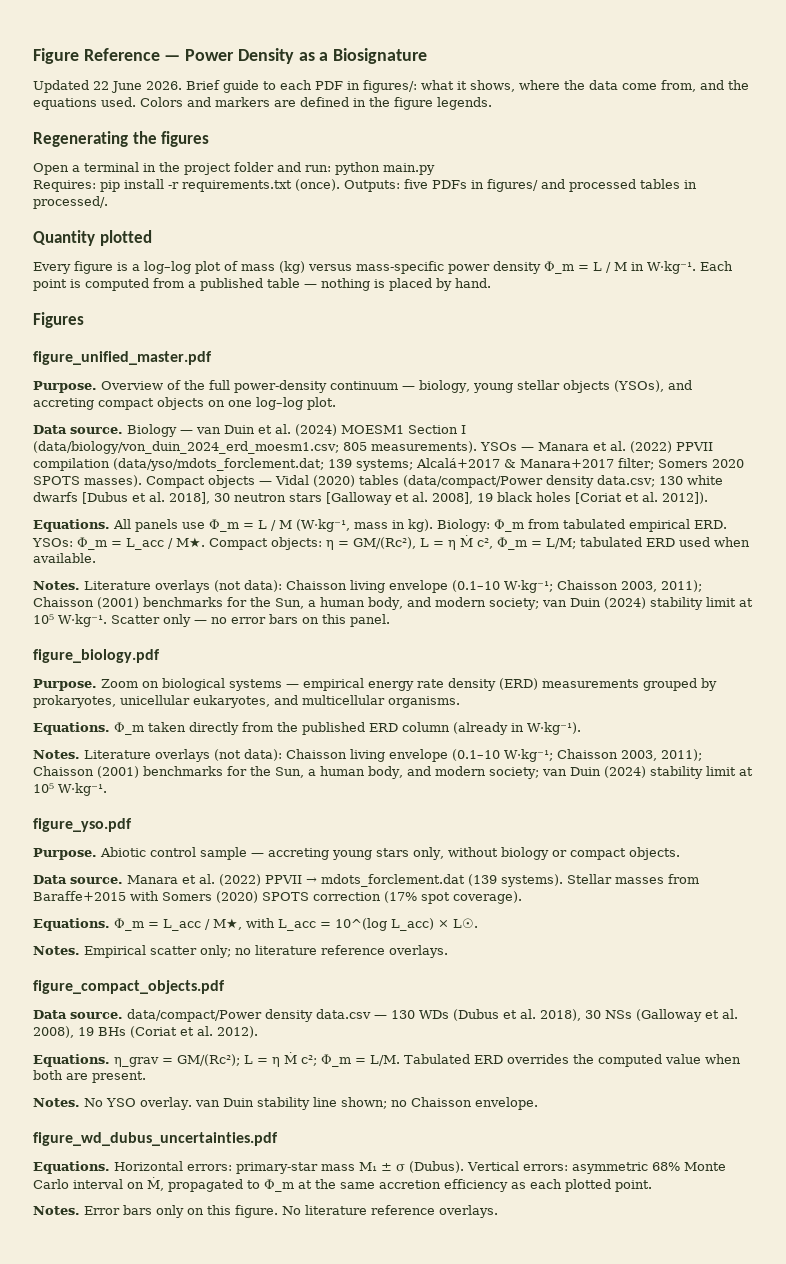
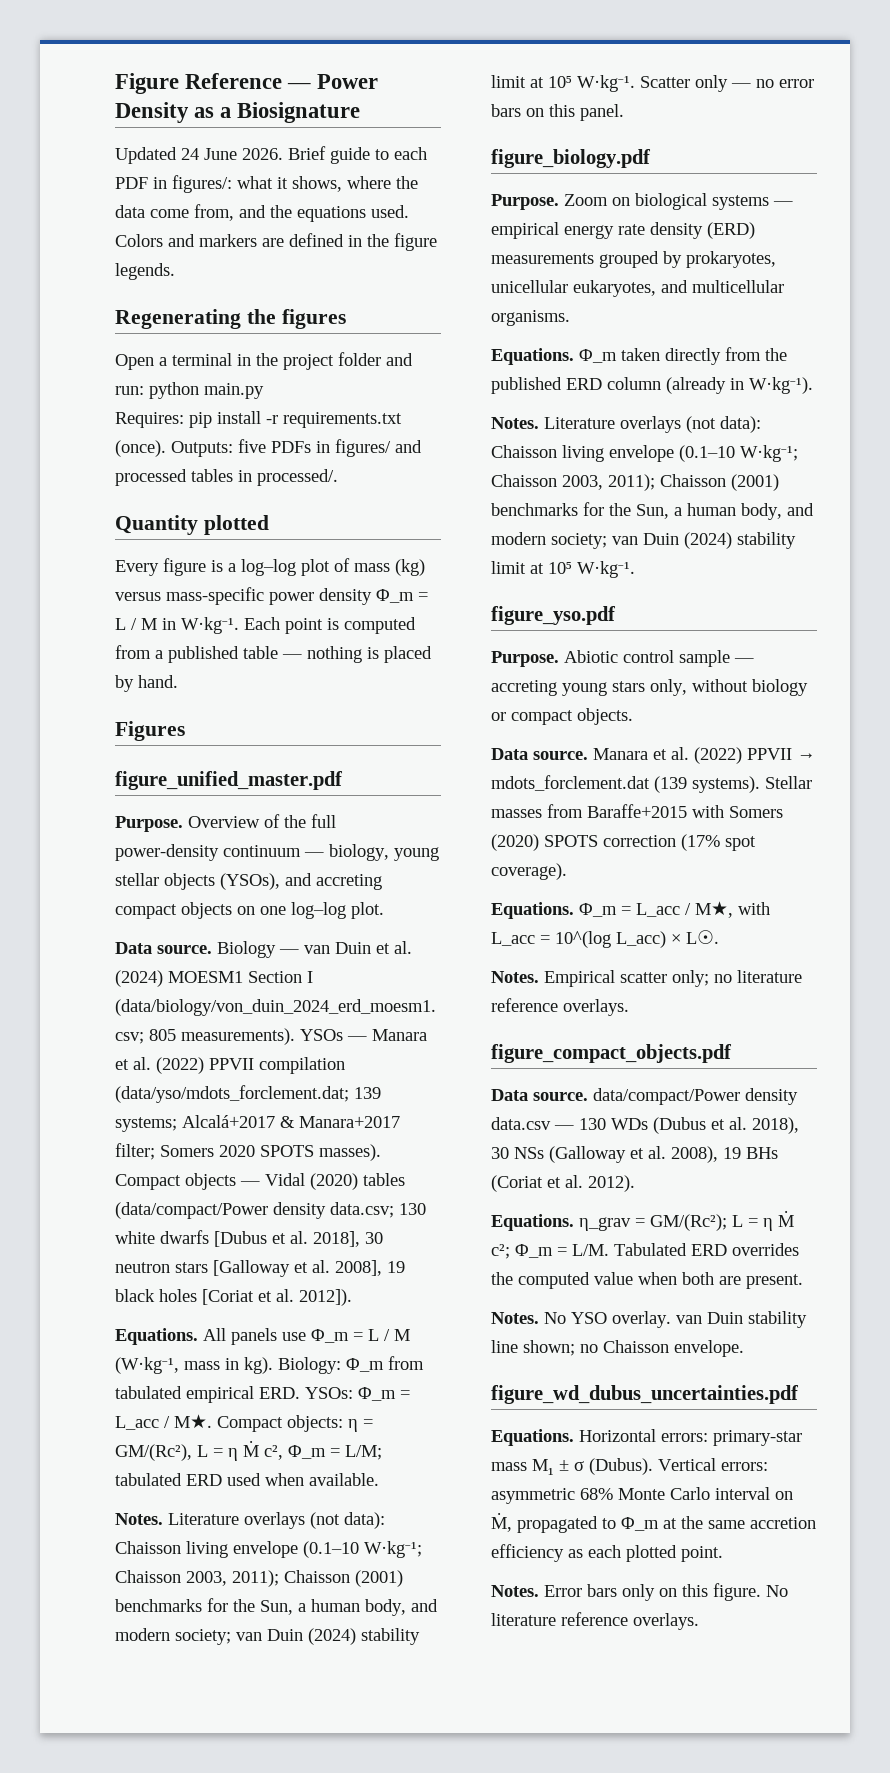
- Updated 22 June 2026.
+ Updated 24 June 2026.

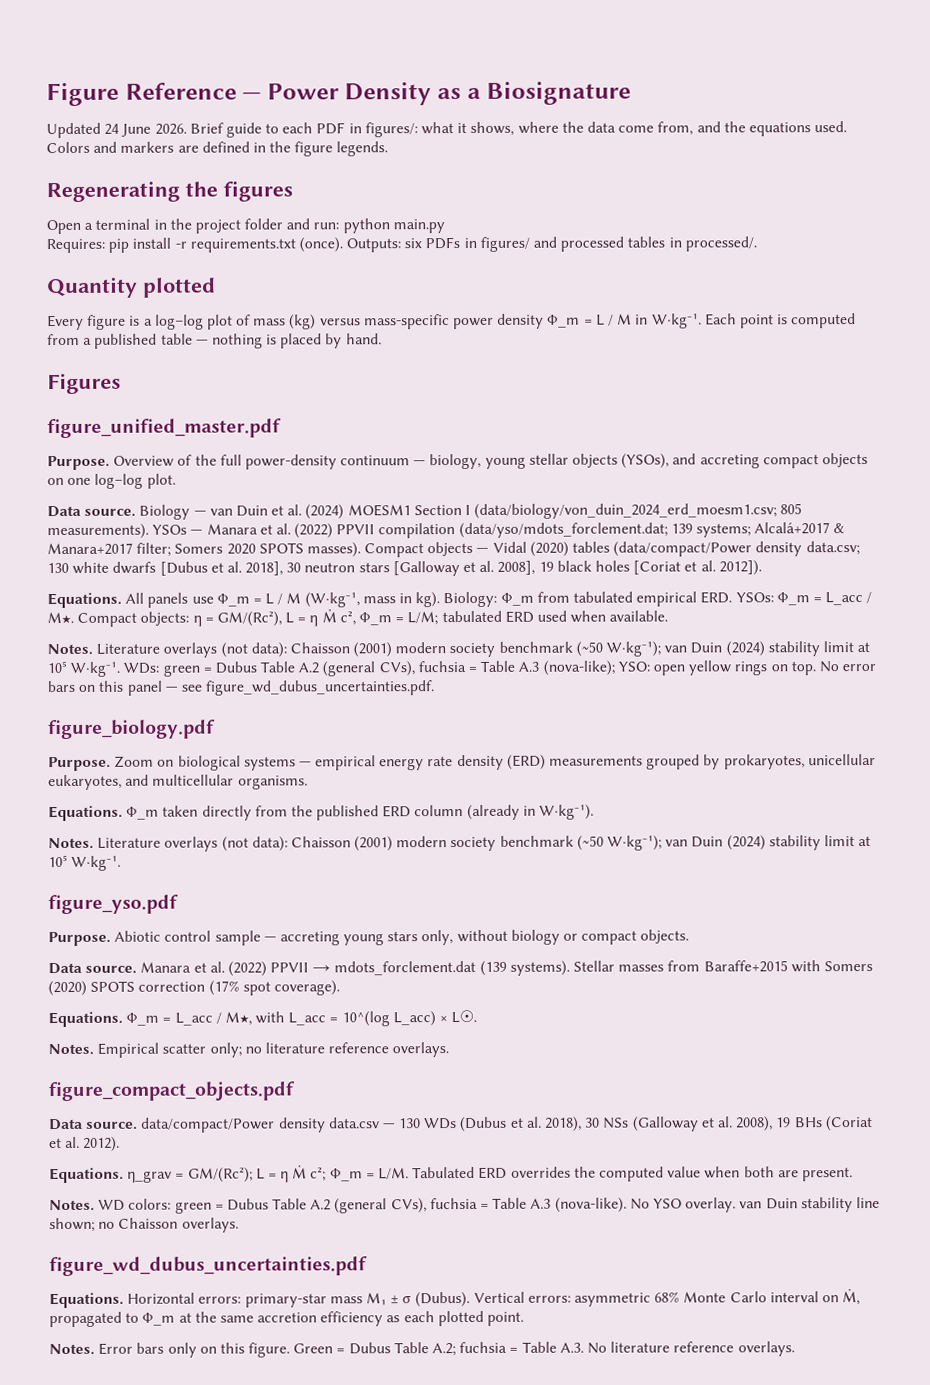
- Outputs: five PDFs in figures/ and processed tables in processed/.
+ Outputs: six PDFs in figures/ and processed tables in processed/.
- Literature overlays (not data): Chaisson living envelope (0.1–10 W·kg⁻¹; Chaisson 2003, 2011); Chaisson (2001) benchmarks for the Sun, a human body, and modern society; van Duin (2024) stability limit at 10⁵ W·kg⁻¹. Scatter only — no error bars on this panel.
+ Literature overlays (not data): Chaisson (2001) modern society benchmark (~50 W·kg⁻¹); van Duin (2024) stability limit at 10⁵ W·kg⁻¹. WDs: green = Dubus Table A.2 (general CVs), fuchsia = Table A.3 (nova-like); YSO: open yellow rings on top. No error bars on this panel — see figure_wd_dubus_uncertainties.pdf.
  Φ_m taken directly from the published ERD column (already in W·kg⁻¹).
- Notes. Literature overlays (not data): Chaisson living envelope (0.1–10 W·kg⁻¹; Chaisson 2003, 2011); Chaisson (2001) benchmarks for the Sun, a human body, and modern society; van Duin (2024) stability limit at 10⁵ W·kg⁻¹.
+ Notes. Literature overlays (not data): Chaisson (2001) modern society benchmark (~50 W·kg⁻¹); van Duin (2024) stability limit at 10⁵ W·kg⁻¹.
+ WD colors: green = Dubus Table A.2 (general CVs), fuchsia = Table A.3 (nova-like).
- No YSO overlay. van Duin stability line shown; no Chaisson envelope.
+ No YSO overlay. van Duin stability line shown; no Chaisson overlays.
- No literature reference overlays.
+ Green = Dubus Table A.2; fuchsia = Table A.3. No literature reference overlays.

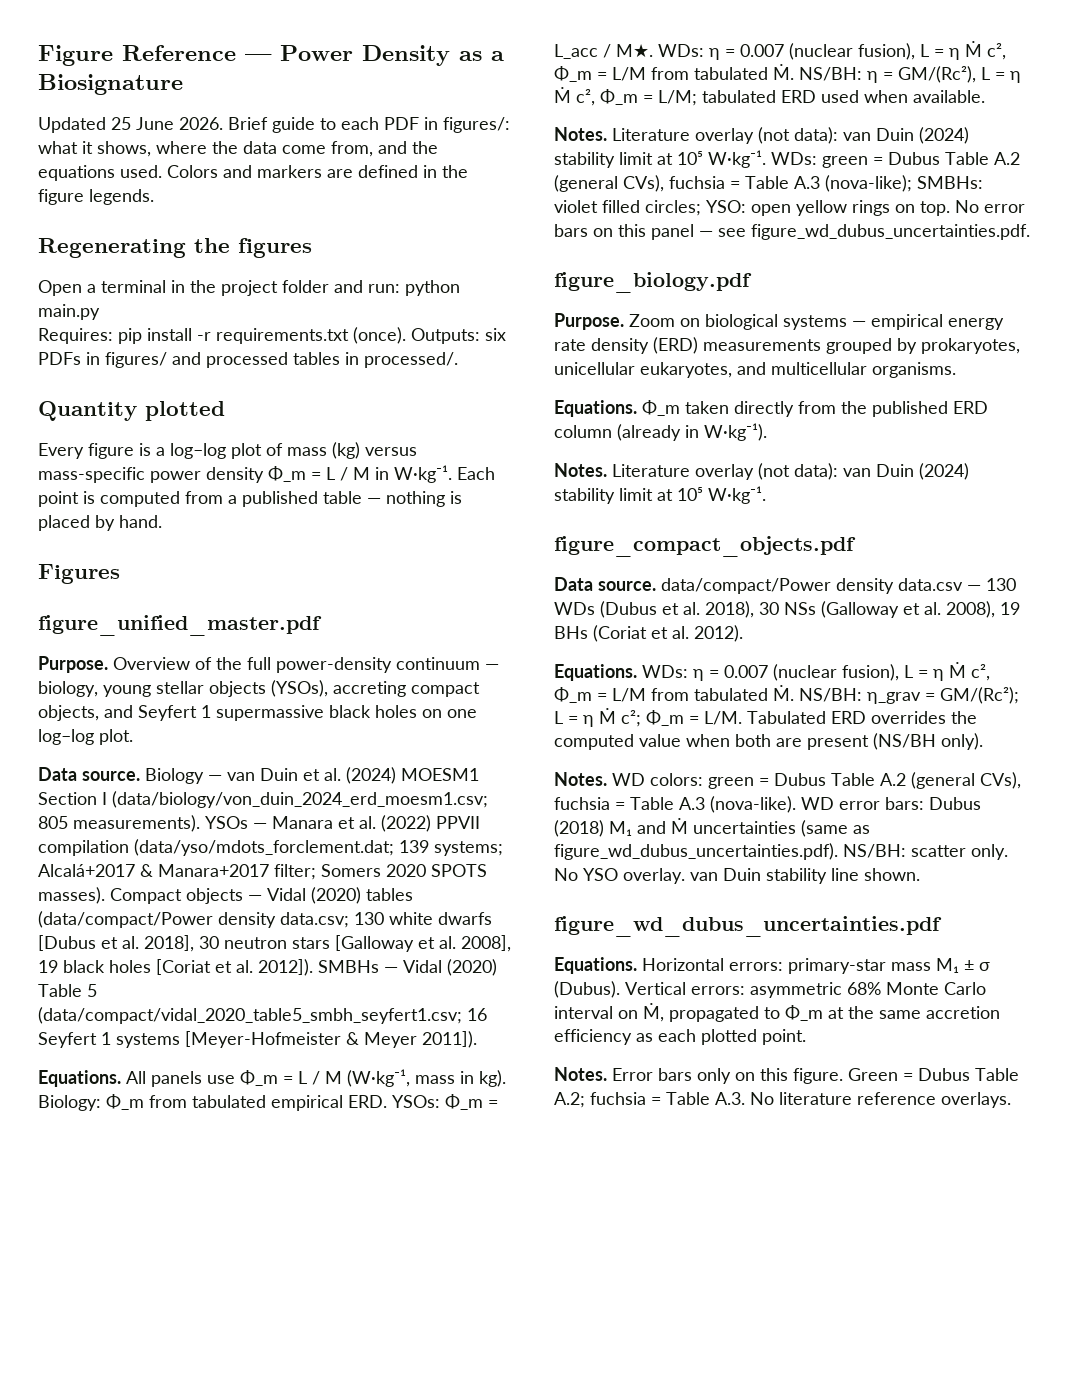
- Updated 24 June 2026.
+ Updated 25 June 2026.
- Overview of the full power-density continuum — biology, young stellar objects (YSOs), and accreting compact objects on one log–log plot.
+ Overview of the full power-density continuum — biology, young stellar objects (YSOs), accreting compact objects, and Seyfert 1 supermassive black holes on one log–log plot.
+ SMBHs — Vidal (2020) Table 5 (data/compact/vidal_2020_table5_smbh_seyfert1.csv; 16 Seyfert 1 systems [Meyer-Hofmeister & Meyer 2011]).
- Biology: Φ_m from tabulated empirical ERD. YSOs: Φ_m = L_acc / M★. Compact objects: η = GM/(Rc²), L = η Ṁ c², Φ_m = L/M; tabulated ERD used when available.
- Notes. Literature overlays (not data): Chaisson (2001) modern society benchmark (~50 W·kg⁻¹); van Duin (2024) stability limit at 10⁵ W·kg⁻¹.
+ Biology: Φ_m from tabulated empirical ERD. YSOs: Φ_m = L_acc / M★. WDs: η = 0.007 (nuclear fusion), L = η Ṁ c², Φ_m = L/M from tabulated Ṁ. NS/BH: η = GM/(Rc²), L = η Ṁ c², Φ_m = L/M; tabulated ERD used when available.
+ Notes. Literature overlay (not data): van Duin (2024) stability limit at 10⁵ W·kg⁻¹.
- WDs: green = Dubus Table A.2 (general CVs), fuchsia = Table A.3 (nova-like); YSO: open yellow rings on top.
+ WDs: green = Dubus Table A.2 (general CVs), fuchsia = Table A.3 (nova-like); SMBHs: violet filled circles; YSO: open yellow rings on top.
  Φ_m taken directly from the published ERD column (already in W·kg⁻¹).
- Notes. Literature overlays (not data): Chaisson (2001) modern society benchmark (~50 W·kg⁻¹); van Duin (2024) stability limit at 10⁵ W·kg⁻¹.
- figure_yso.pdf
- Purpose. Abiotic control sample — accreting young stars only, without biology or compact objects.
- Data source. Manara et al. (2022) PPVII → mdots_forclement.dat (139 systems). Stellar masses from Baraffe+2015 with Somers (2020) SPOTS correction (17% spot coverage).
- Equations. Φ_m = L_acc / M★, with L_acc = 10^(log L_acc) × L☉.
- Notes. Empirical scatter only; no literature reference overlays.
+ Notes. Literature overlay (not data): van Duin (2024) stability limit at 10⁵ W·kg⁻¹.
- Equations. η_grav = GM/(Rc²); L = η Ṁ c²; Φ_m = L/M. Tabulated ERD overrides the computed value when both are present.
+ Equations. WDs: η = 0.007 (nuclear fusion), L = η Ṁ c², Φ_m = L/M from tabulated Ṁ. NS/BH: η_grav = GM/(Rc²); L = η Ṁ c²; Φ_m = L/M. Tabulated ERD overrides the computed value when both are present (NS/BH only).
+ WD error bars: Dubus (2018) M₁ and Ṁ uncertainties (same as figure_wd_dubus_uncertainties.pdf). NS/BH: scatter only.
- No YSO overlay. van Duin stability line shown; no Chaisson overlays.
+ No YSO overlay. van Duin stability line shown.

